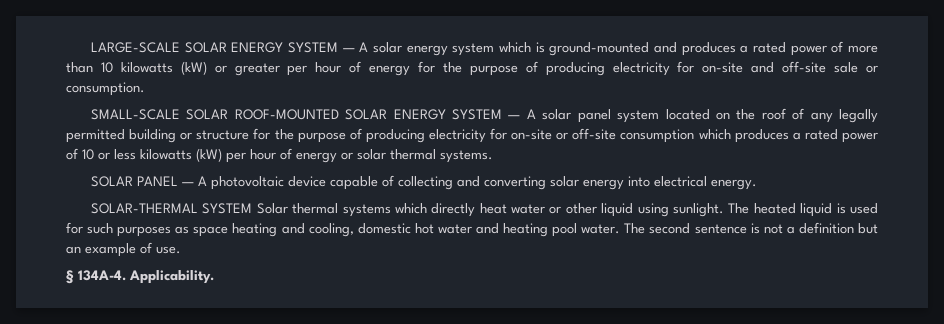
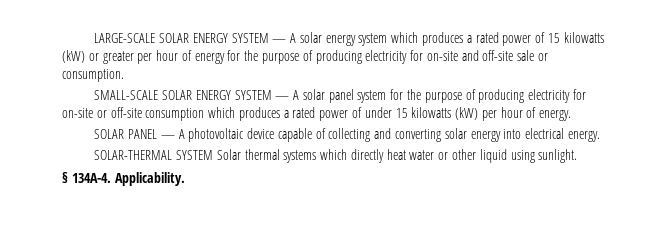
- LARGE-SCALE SOLAR ENERGY SYSTEM — A solar energy system which is ground-mounted and produces a rated power of more than 10 kilowatts (kW) or greater per hour of energy for the purpose of producing electricity for on-site and off-site sale or consumption.
+ LARGE-SCALE SOLAR ENERGY SYSTEM — A solar energy system which produces a rated power of 15 kilowatts (kW) or greater per hour of energy for the purpose of producing electricity for on-site and off-site sale or consumption.
- SMALL-SCALE SOLAR ROOF-MOUNTED SOLAR ENERGY SYSTEM — A solar panel system located on the roof of any legally permitted building or structure for the purpose of producing electricity for on-site or off-site consumption which produces a rated power of 10 or less kilowatts (kW) per hour of energy or solar thermal systems.
+ SMALL-SCALE SOLAR ENERGY SYSTEM — A solar panel system for the purpose of producing electricity for on-site or off-site consumption which produces a rated power of under 15 kilowatts (kW) per hour of energy.
- The heated liquid is used for such purposes as space heating and cooling, domestic hot water and heating pool water. The second sentence is not a definition but an example of use.

